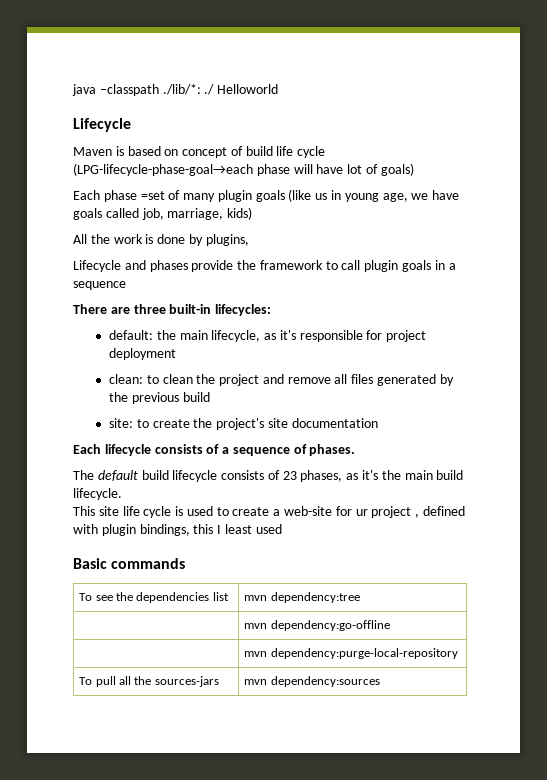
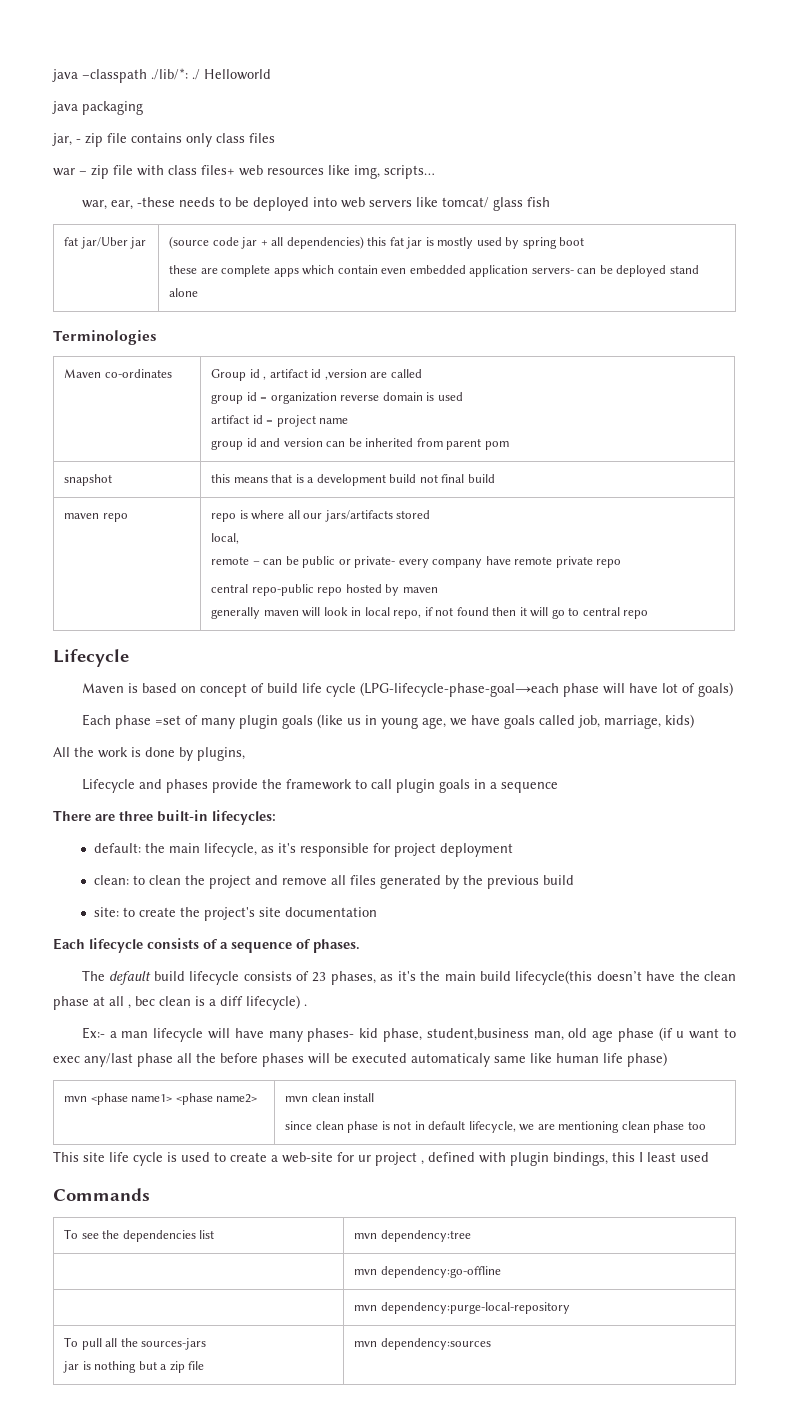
+ java packaging
+ jar, - zip file contains only class files
+ war – zip file with class files+ web resources like img, scripts…
+ war, ear, -these needs to be deployed into web servers like tomcat/ glass fish
+ fat jar/Uber jar | (source code jar + all dependencies) this fat jar is mostly used by spring boot
+ these are complete apps which contain even embedded application servers- can be deployed stand alone
+ Terminologies
+ Maven co-ordinates | Group id , artifact id ,version are called
+ group id = organization reverse domain is used
+ artifact id = project name
+ group id and version can be inherited from parent pom
+ snapshot | this means that is a development build not final build
+ maven repo | repo is where all our jars/artifacts stored
+ local,
+ remote – can be public or private- every company have remote private repo
+ central repo-public repo hosted by maven
+ generally maven will look in local repo, if not found then it will go to central repo
- The default build lifecycle consists of 23 phases, as it's the main build lifecycle.
+ The default build lifecycle consists of 23 phases, as it's the main build lifecycle(this doesn’t have the clean phase at all , bec clean is a diff lifecycle) .
+ Ex:- a man lifecycle will have many phases- kid phase, student,business man, old age phase (if u want to exec any/last phase all the before phases will be executed automaticaly same like human life phase)
+ mvn <phase name1> <phase name2> | mvn clean install
+ since clean phase is not in default lifecycle, we are mentioning clean phase too
- Basic commands
+ Commands
- To pull all the sources-jars | mvn dependency:sources
+ To pull all the sources-jars
+ jar is nothing but a zip file | mvn dependency:sources

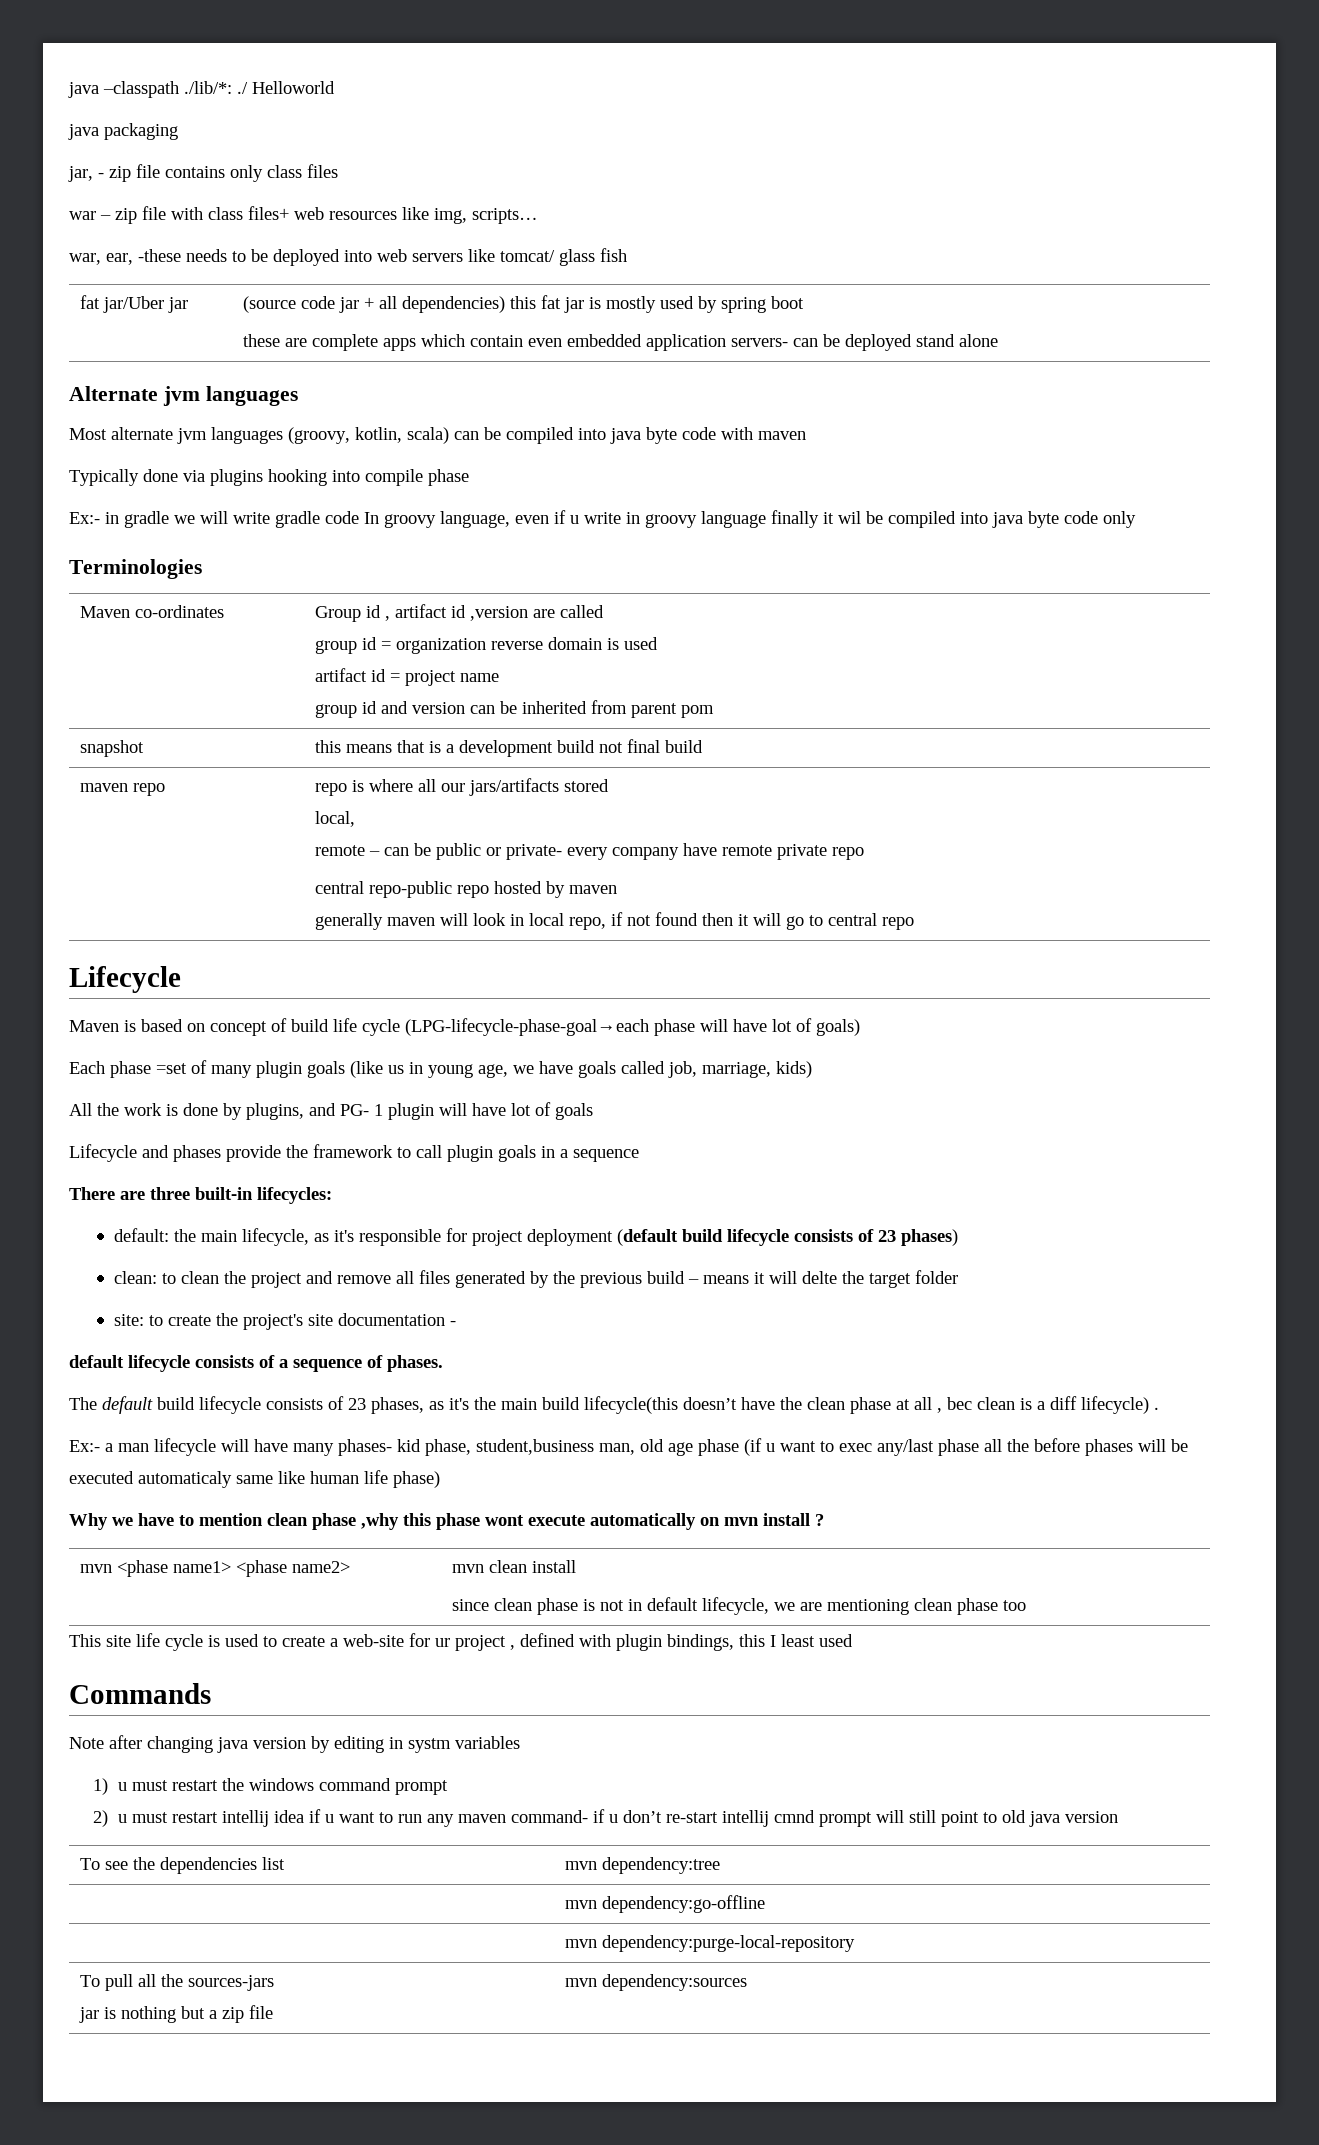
+ Alternate jvm languages
+ Most alternate jvm languages (groovy, kotlin, scala) can be compiled into java byte code with maven
+ Typically done via plugins hooking into compile phase
+ Ex:- in gradle we will write gradle code In groovy language, even if u write in groovy language finally it wil be compiled into java byte code only
- All the work is done by plugins,
+ All the work is done by plugins, and PG- 1 plugin will have lot of goals
- default: the main lifecycle, as it's responsible for project deployment
+ default: the main lifecycle, as it's responsible for project deployment (default build lifecycle consists of 23 phases)
- clean: to clean the project and remove all files generated by the previous build
+ clean: to clean the project and remove all files generated by the previous build – means it will delte the target folder
- site: to create the project's site documentation
- Each lifecycle consists of a sequence of phases.
+ site: to create the project's site documentation -
+ default lifecycle consists of a sequence of phases.
+ Why we have to mention clean phase ,why this phase wont execute automatically on mvn install ?
+ Note after changing java version by editing in systm variables
+ 1) u must restart the windows command prompt
+ 2) u must restart intellij idea if u want to run any maven command- if u don’t re-start intellij cmnd prompt will still point to old java version

